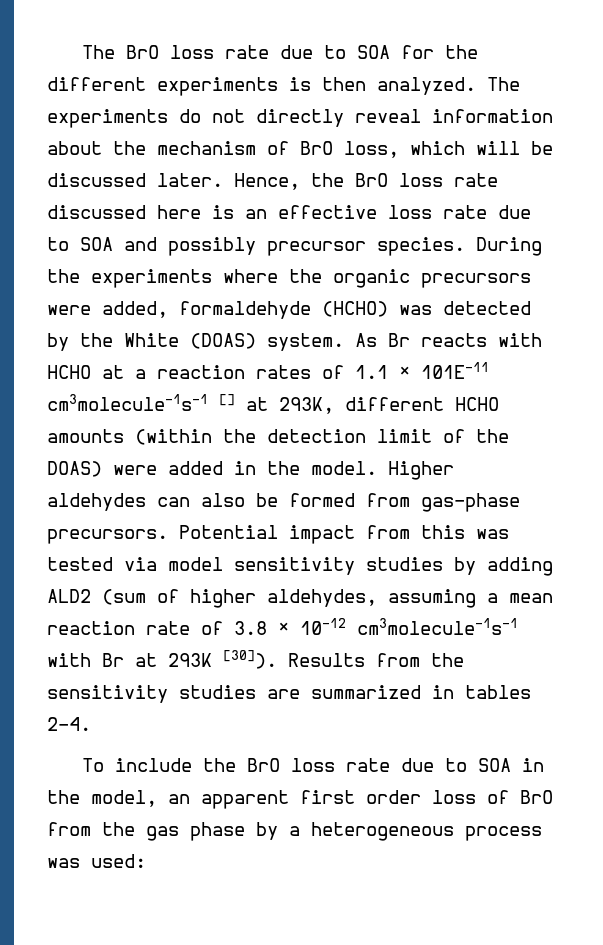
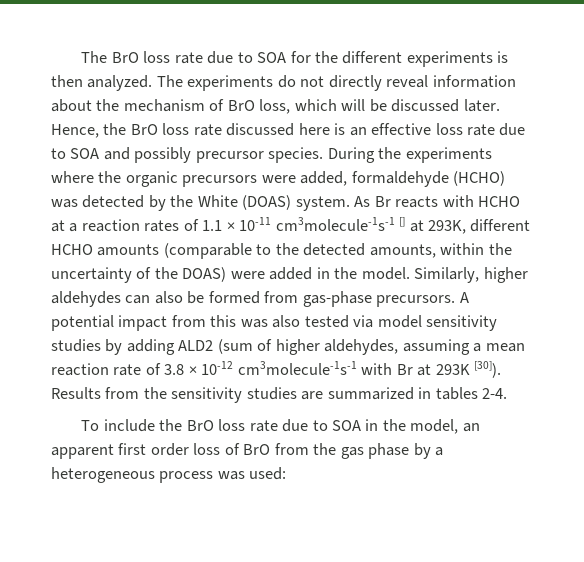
- As Br reacts with HCHO at a reaction rates of 1.1 × 101E-11 cm3molecule-1s-1 [] at 293K, different HCHO amounts (within the detection limit of the DOAS) were added in the model.
+ As Br reacts with HCHO at a reaction rates of 1.1 × 10-11 cm3molecule-1s-1 [] at 293K, different HCHO amounts (comparable to the detected amounts, within the uncertainty of the DOAS) were added in the model.
- Higher aldehydes can also be formed from gas-phase precursors.
+ Similarly, higher aldehydes can also be formed from gas-phase precursors.
- Potential impact from this was tested via model sensitivity studies by adding ALD2 (sum of higher aldehydes, assuming a mean reaction rate of 3.8 × 10-12 cm3molecule-1s-1 with Br at 293K [30]).
+ A potential impact from this was also tested via model sensitivity studies by adding ALD2 (sum of higher aldehydes, assuming a mean reaction rate of 3.8 × 10-12 cm3molecule-1s-1 with Br at 293K [30]).

